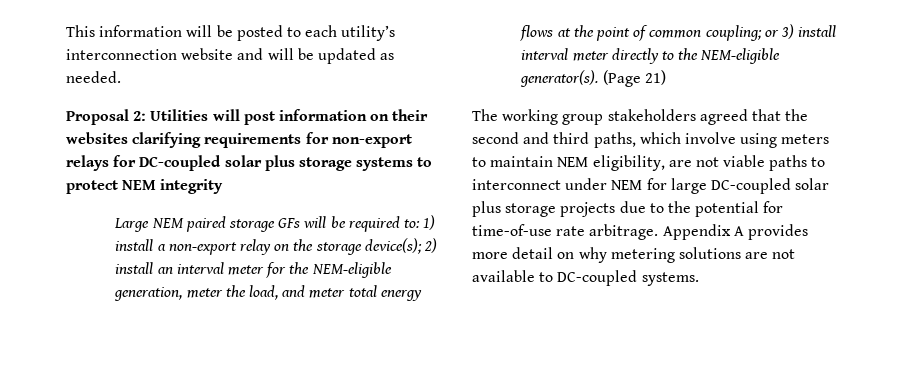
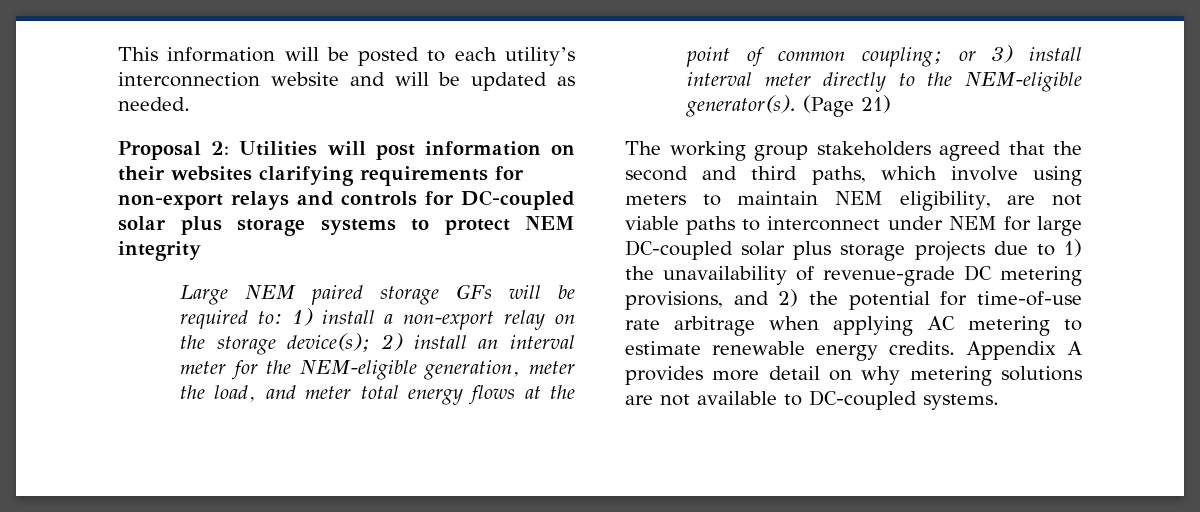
- Proposal 2: Utilities will post information on their websites clarifying requirements for non-export relays for DC-coupled solar plus storage systems to protect NEM integrity
+ Proposal 2: Utilities will post information on their websites clarifying requirements for non-export relays and controls for DC-coupled solar plus storage systems to protect NEM integrity
- The working group stakeholders agreed that the second and third paths, which involve using meters to maintain NEM eligibility, are not viable paths to interconnect under NEM for large DC-coupled solar plus storage projects due to the potential for time-of-use rate arbitrage.
+ The working group stakeholders agreed that the second and third paths, which involve using meters to maintain NEM eligibility, are not viable paths to interconnect under NEM for large DC-coupled solar plus storage projects due to 1) the unavailability of revenue-grade DC metering provisions, and 2) the potential for time-of-use rate arbitrage when applying AC metering to estimate renewable energy credits.

